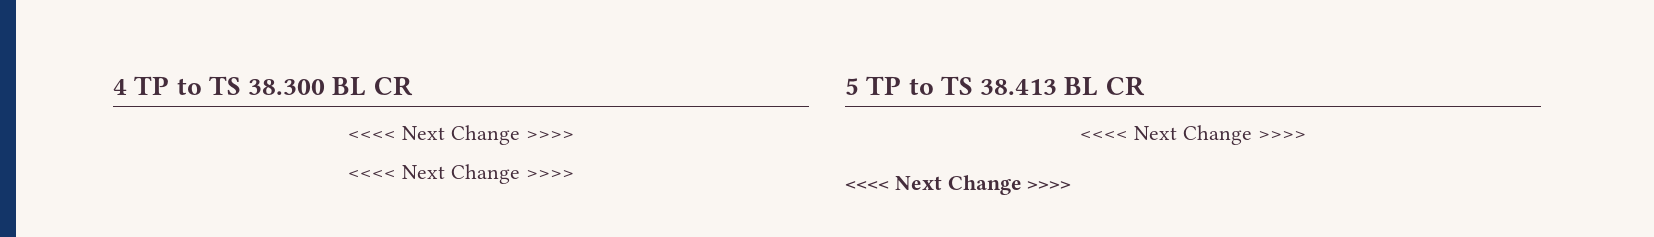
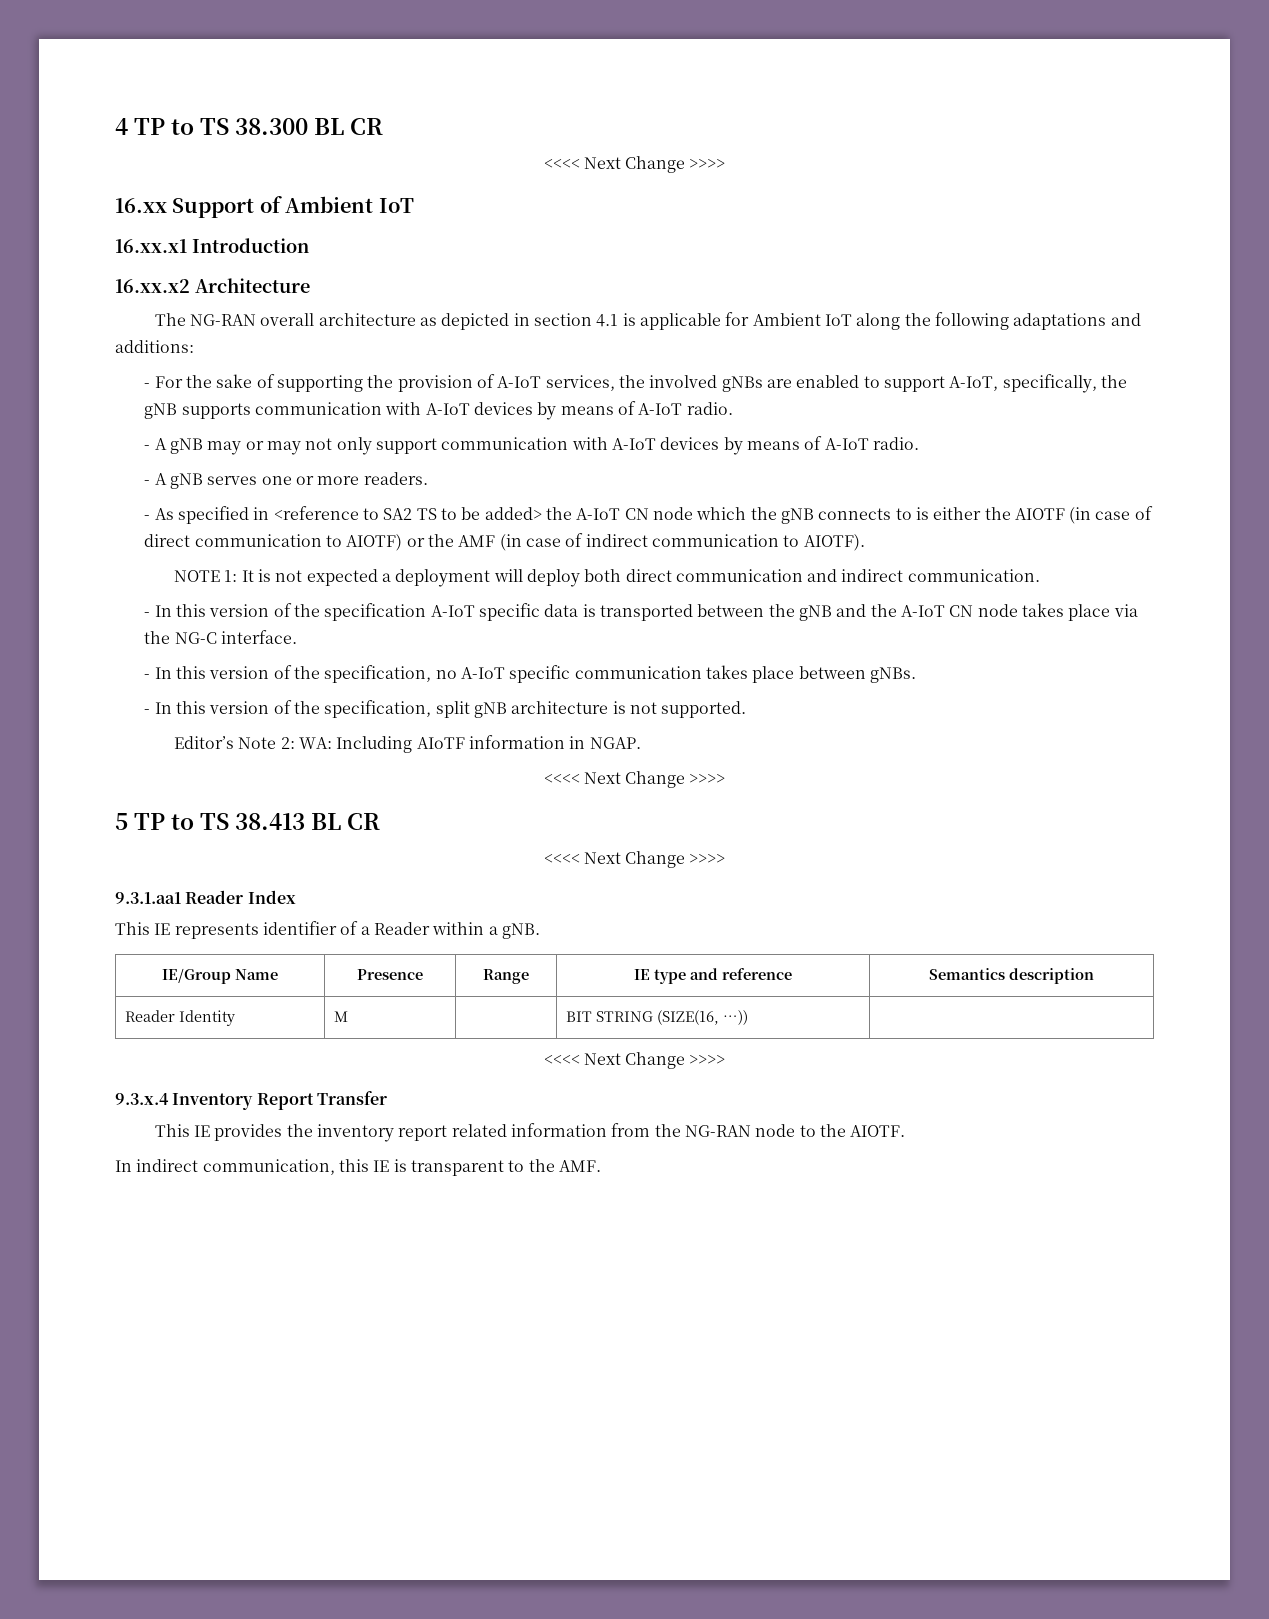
+ 16.xx Support of Ambient IoT
+ 16.xx.x1 Introduction
+ 16.xx.x2 Architecture
+ The NG-RAN overall architecture as depicted in section 4.1 is applicable for Ambient IoT along the following adaptations and additions:
+ - For the sake of supporting the provision of A-IoT services, the involved gNBs are enabled to support A-IoT, specifically, the gNB supports communication with A-IoT devices by means of A-IoT radio.
+ - A gNB may or may not only support communication with A-IoT devices by means of A-IoT radio.
+ - A gNB serves one or more readers.
+ - As specified in <reference to SA2 TS to be added> the A-IoT CN node which the gNB connects to is either the AIOTF (in case of direct communication to AIOTF) or the AMF (in case of indirect communication to AIOTF).
+ NOTE 1: It is not expected a deployment will deploy both direct communication and indirect communication.
+ - In this version of the specification A-IoT specific data is transported between the gNB and the A-IoT CN node takes place via the NG-C interface.
+ - In this version of the specification, no A-IoT specific communication takes place between gNBs.
+ - In this version of the specification, split gNB architecture is not supported.
+ Editor’s Note 2: WA: Including AIoTF information in NGAP.
  5 TP to TS 38.413 BL CR
  <<<< Next Change >>>>
+ 9.3.1.aa1 Reader Index
+ This IE represents identifier of a Reader within a gNB.
+ IE/Group Name | Presence | Range | IE type and reference | Semantics description
+ Reader Identity | M | | BIT STRING (SIZE(16, …)) |
  <<<< Next Change >>>>
+ 9.3.x.4 Inventory Report Transfer
+ This IE provides the inventory report related information from the NG-RAN node to the AIOTF.
+ In indirect communication, this IE is transparent to the AMF.

